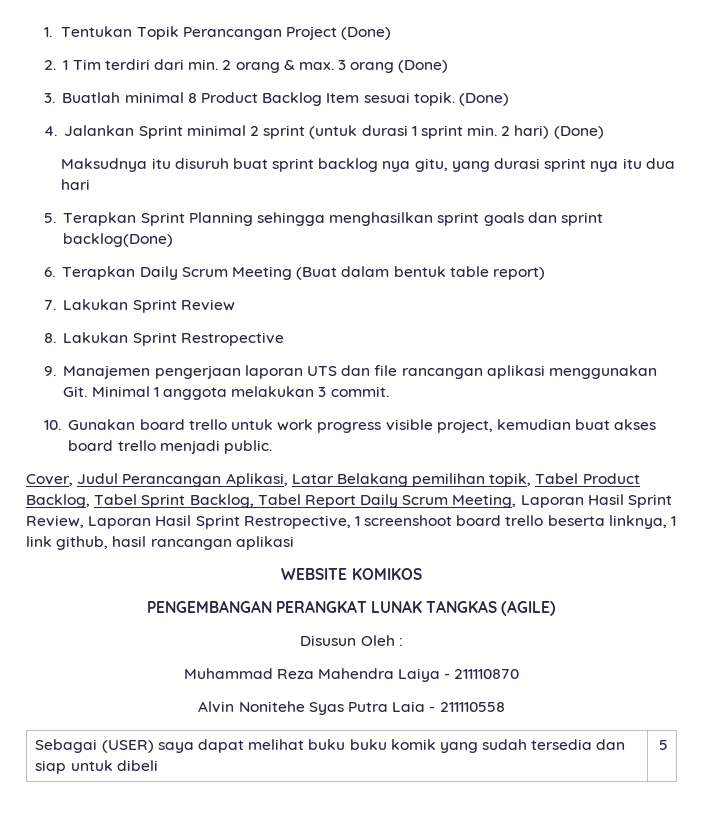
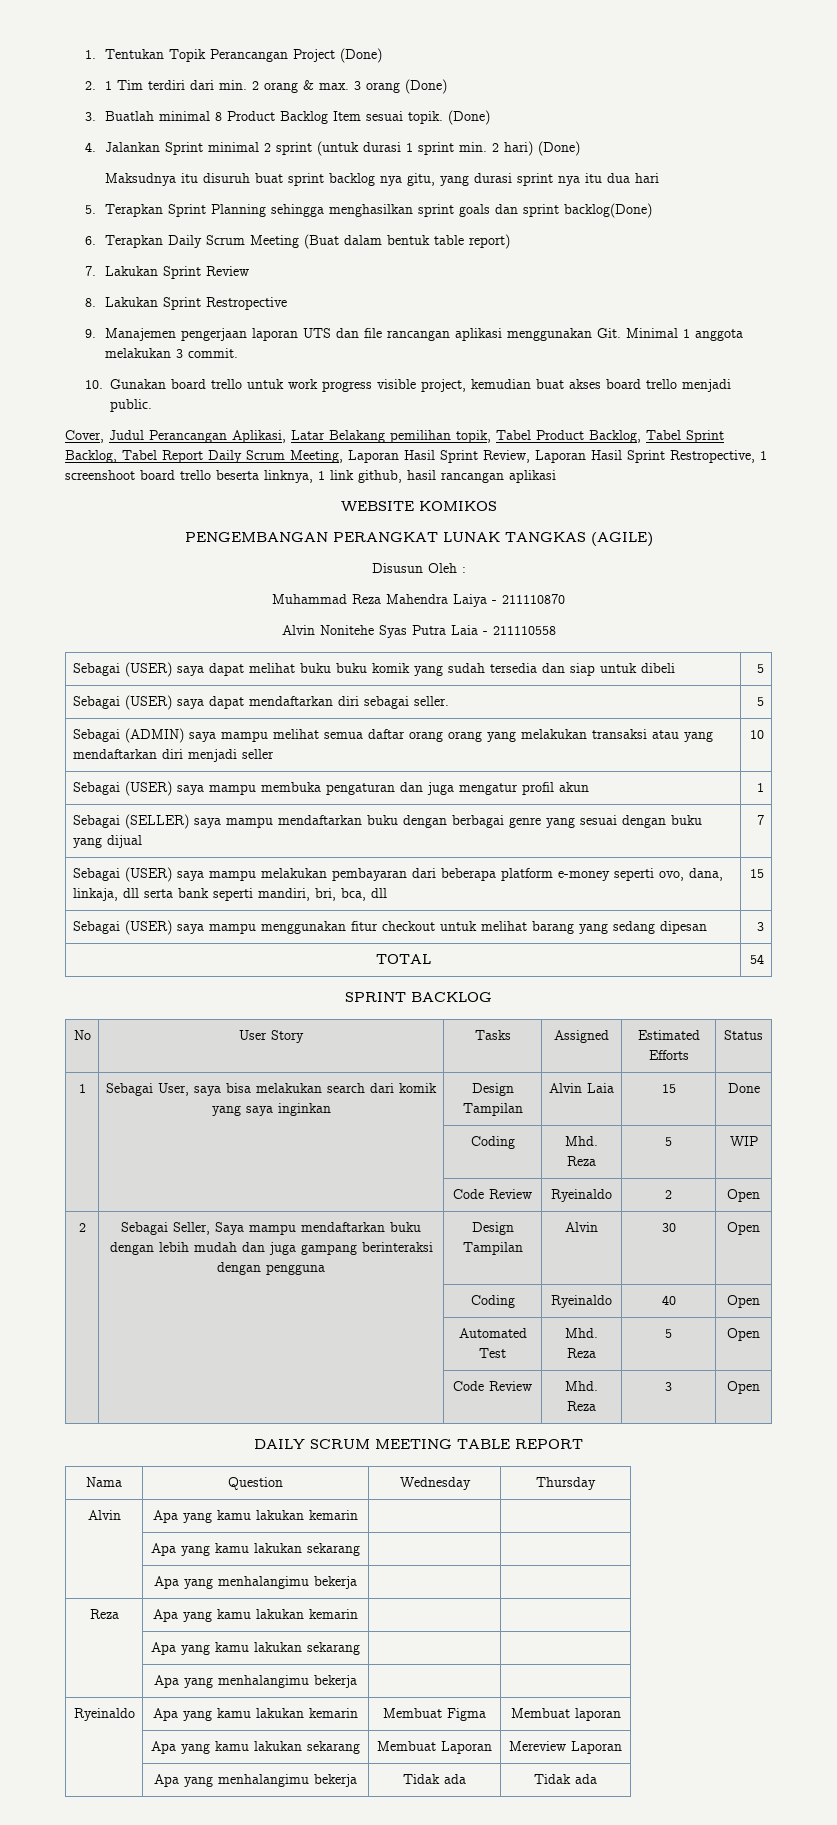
+ Sebagai (USER) saya dapat mendaftarkan diri sebagai seller. | 5
+ Sebagai (ADMIN) saya mampu melihat semua daftar orang orang yang melakukan transaksi atau yang mendaftarkan diri menjadi seller | 10
+ Sebagai (USER) saya mampu membuka pengaturan dan juga mengatur profil akun | 1
+ Sebagai (SELLER) saya mampu mendaftarkan buku dengan berbagai genre yang sesuai dengan buku yang dijual | 7
+ Sebagai (USER) saya mampu melakukan pembayaran dari beberapa platform e-money seperti ovo, dana, linkaja, dll serta bank seperti mandiri, bri, bca, dll | 15
+ Sebagai (USER) saya mampu menggunakan fitur checkout untuk melihat barang yang sedang dipesan | 3
+ TOTAL | 54
+ SPRINT BACKLOG
+ No | User Story | Tasks | Assigned | Estimated Efforts | Status
+ 1 | Sebagai User, saya bisa melakukan search dari komik yang saya inginkan | Design Tampilan | Alvin Laia | 15 | Done
+ | | Coding | Mhd. Reza | 5 | WIP
+ | | Code Review | Ryeinaldo | 2 | Open
+ 2 | Sebagai Seller, Saya mampu mendaftarkan buku dengan lebih mudah dan juga gampang berinteraksi dengan pengguna | Design Tampilan | Alvin | 30 | Open
+ | | Coding | Ryeinaldo | 40 | Open
+ | | Automated Test | Mhd. Reza | 5 | Open
+ | | Code Review | Mhd. Reza | 3 | Open
+ DAILY SCRUM MEETING TABLE REPORT
+ Nama | Question | Wednesday | Thursday
+ Alvin | Apa yang kamu lakukan kemarin | |
+ | Apa yang kamu lakukan sekarang | |
+ | Apa yang menhalangimu bekerja | |
+ Reza | Apa yang kamu lakukan kemarin | |
+ | Apa yang kamu lakukan sekarang | |
+ | Apa yang menhalangimu bekerja | |
+ Ryeinaldo | Apa yang kamu lakukan kemarin | Membuat Figma | Membuat laporan
+ | Apa yang kamu lakukan sekarang | Membuat Laporan | Mereview Laporan
+ | Apa yang menhalangimu bekerja | Tidak ada | Tidak ada

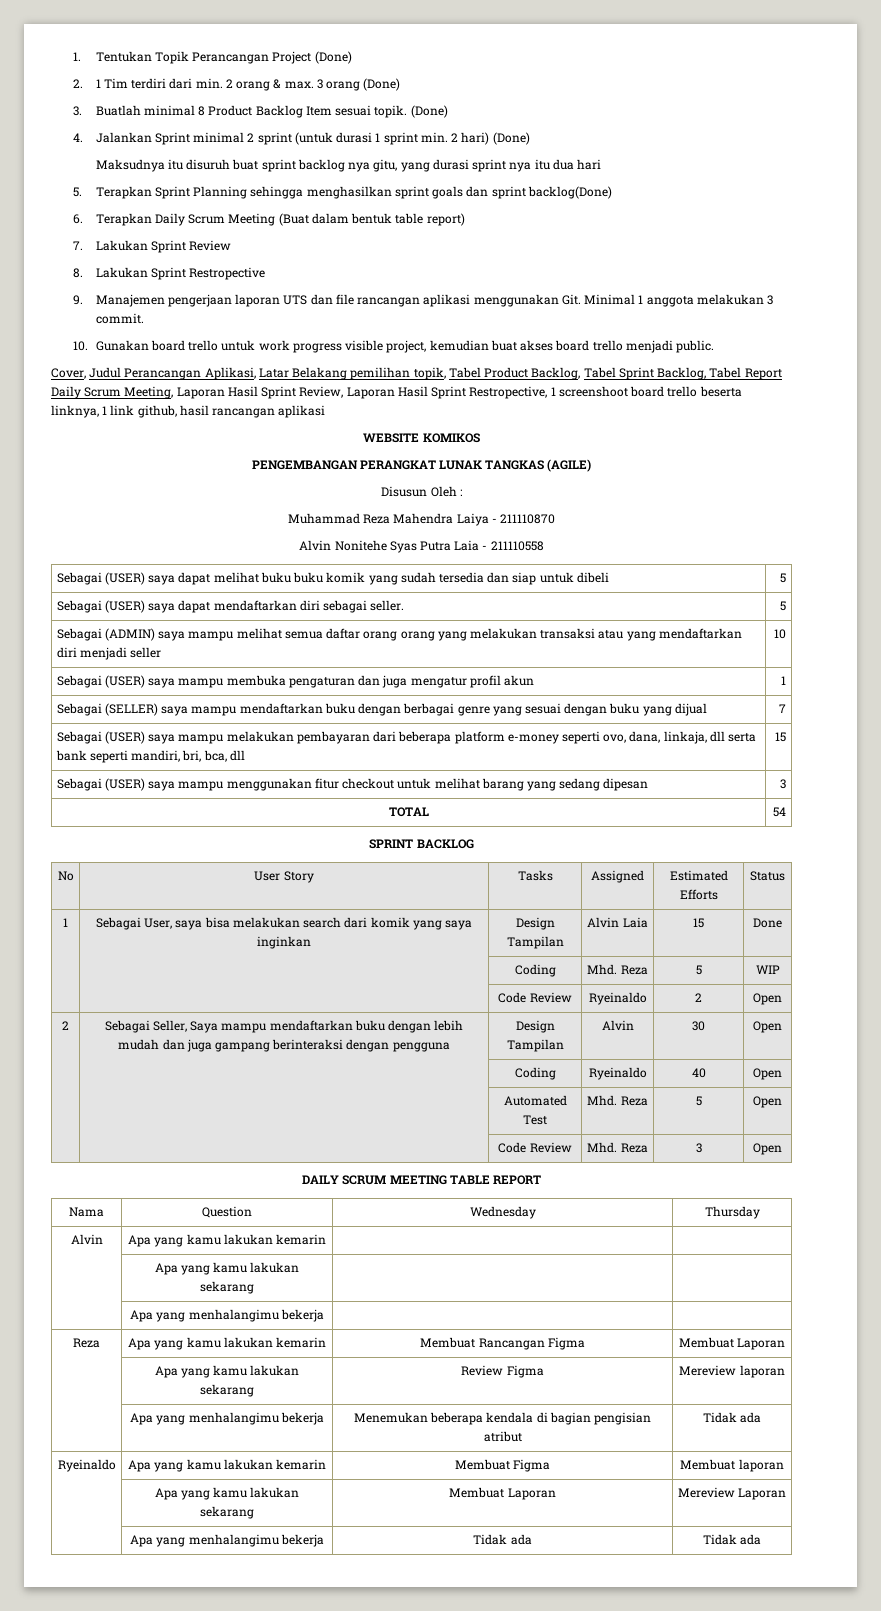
- Reza | Apa yang kamu lakukan kemarin | |
- | Apa yang kamu lakukan sekarang | |
- | Apa yang menhalangimu bekerja | |
+ Reza | Apa yang kamu lakukan kemarin | Membuat Rancangan Figma | Membuat Laporan
+ | Apa yang kamu lakukan sekarang | Review Figma | Mereview laporan
+ | Apa yang menhalangimu bekerja | Menemukan beberapa kendala di bagian pengisian atribut | Tidak ada

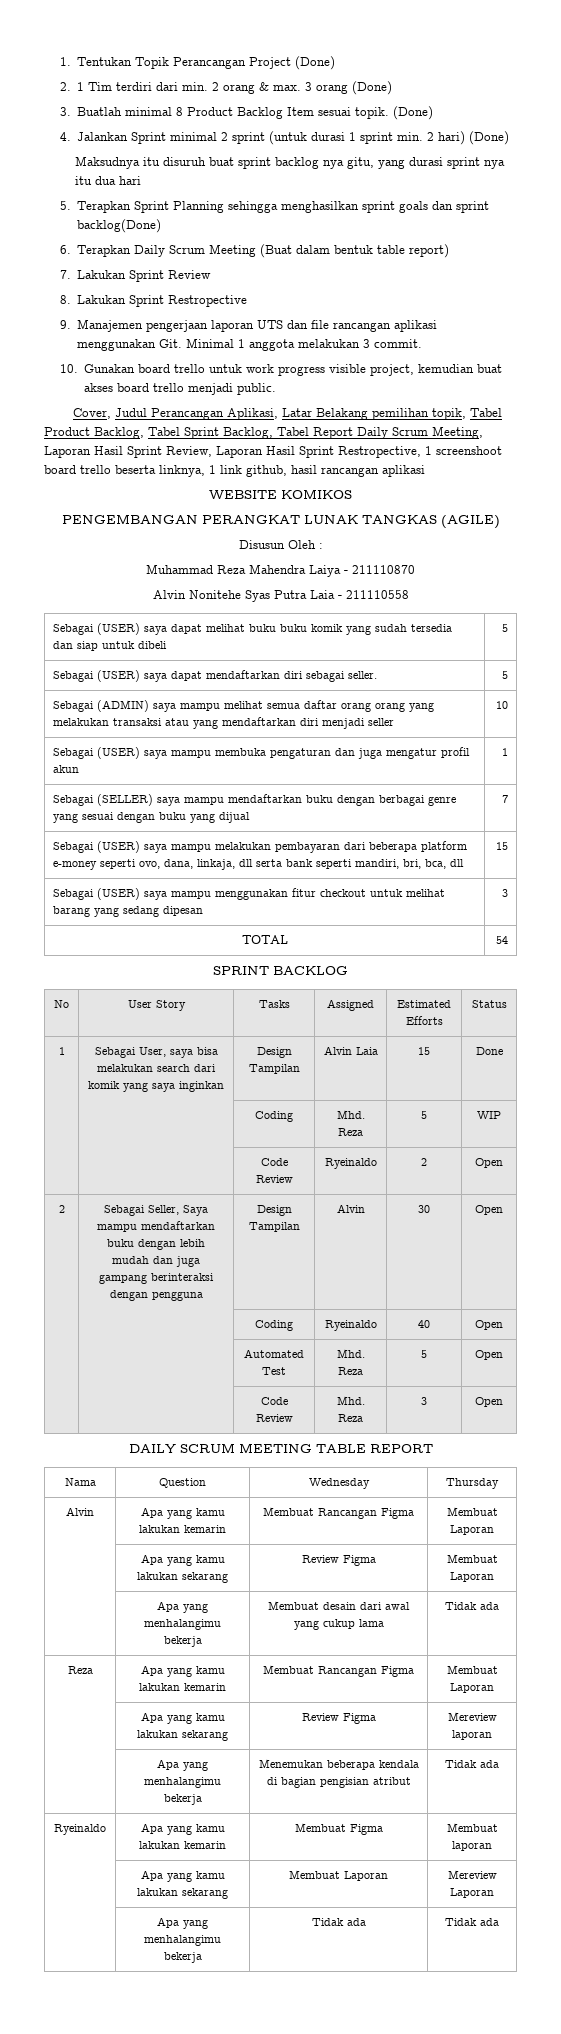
- Alvin | Apa yang kamu lakukan kemarin | |
- | Apa yang kamu lakukan sekarang | |
- | Apa yang menhalangimu bekerja | |
+ Alvin | Apa yang kamu lakukan kemarin | Membuat Rancangan Figma | Membuat Laporan
+ | Apa yang kamu lakukan sekarang | Review Figma | Membuat Laporan
+ | Apa yang menhalangimu bekerja | Membuat desain dari awal yang cukup lama | Tidak ada

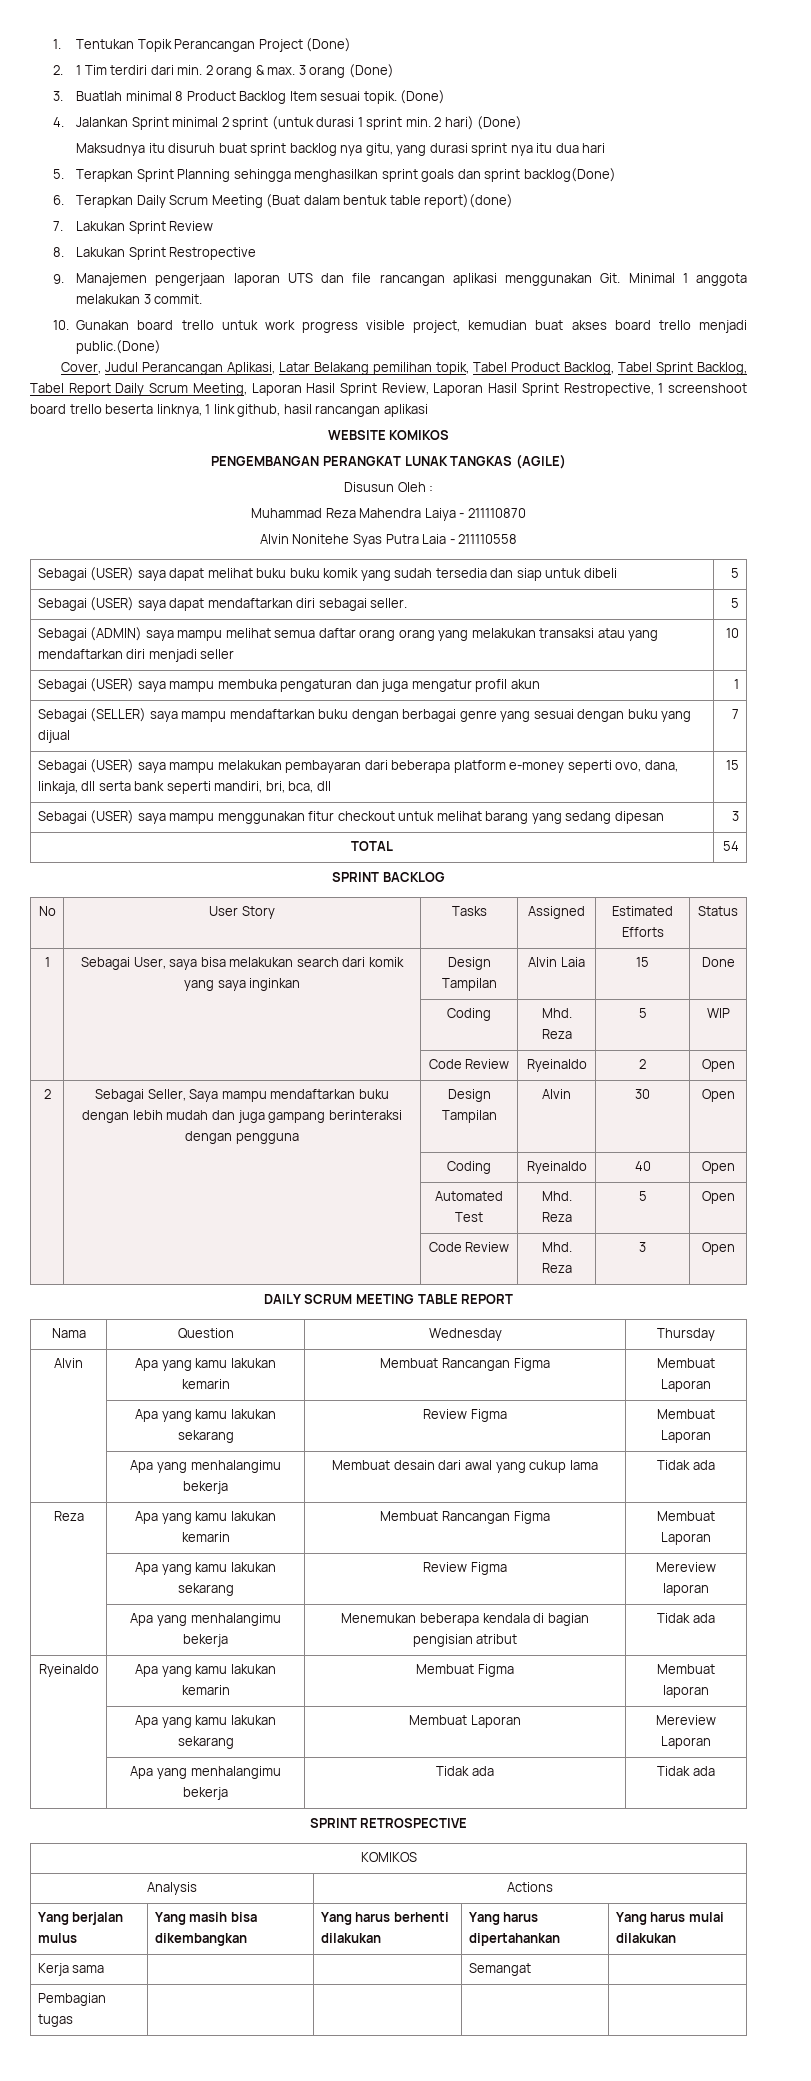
- 6. Terapkan Daily Scrum Meeting (Buat dalam bentuk table report)
+ 6. Terapkan Daily Scrum Meeting (Buat dalam bentuk table report)(done)
- 10. Gunakan board trello untuk work progress visible project, kemudian buat akses board trello menjadi public.
+ 10. Gunakan board trello untuk work progress visible project, kemudian buat akses board trello menjadi public.(Done)
+ SPRINT RETROSPECTIVE
+ KOMIKOS
+ Analysis | Actions
+ Yang berjalan mulus | Yang masih bisa dikembangkan | Yang harus berhenti dilakukan | Yang harus dipertahankan | Yang harus mulai dilakukan
+ Kerja sama | | | Semangat |
+ Pembagian tugas | | | |

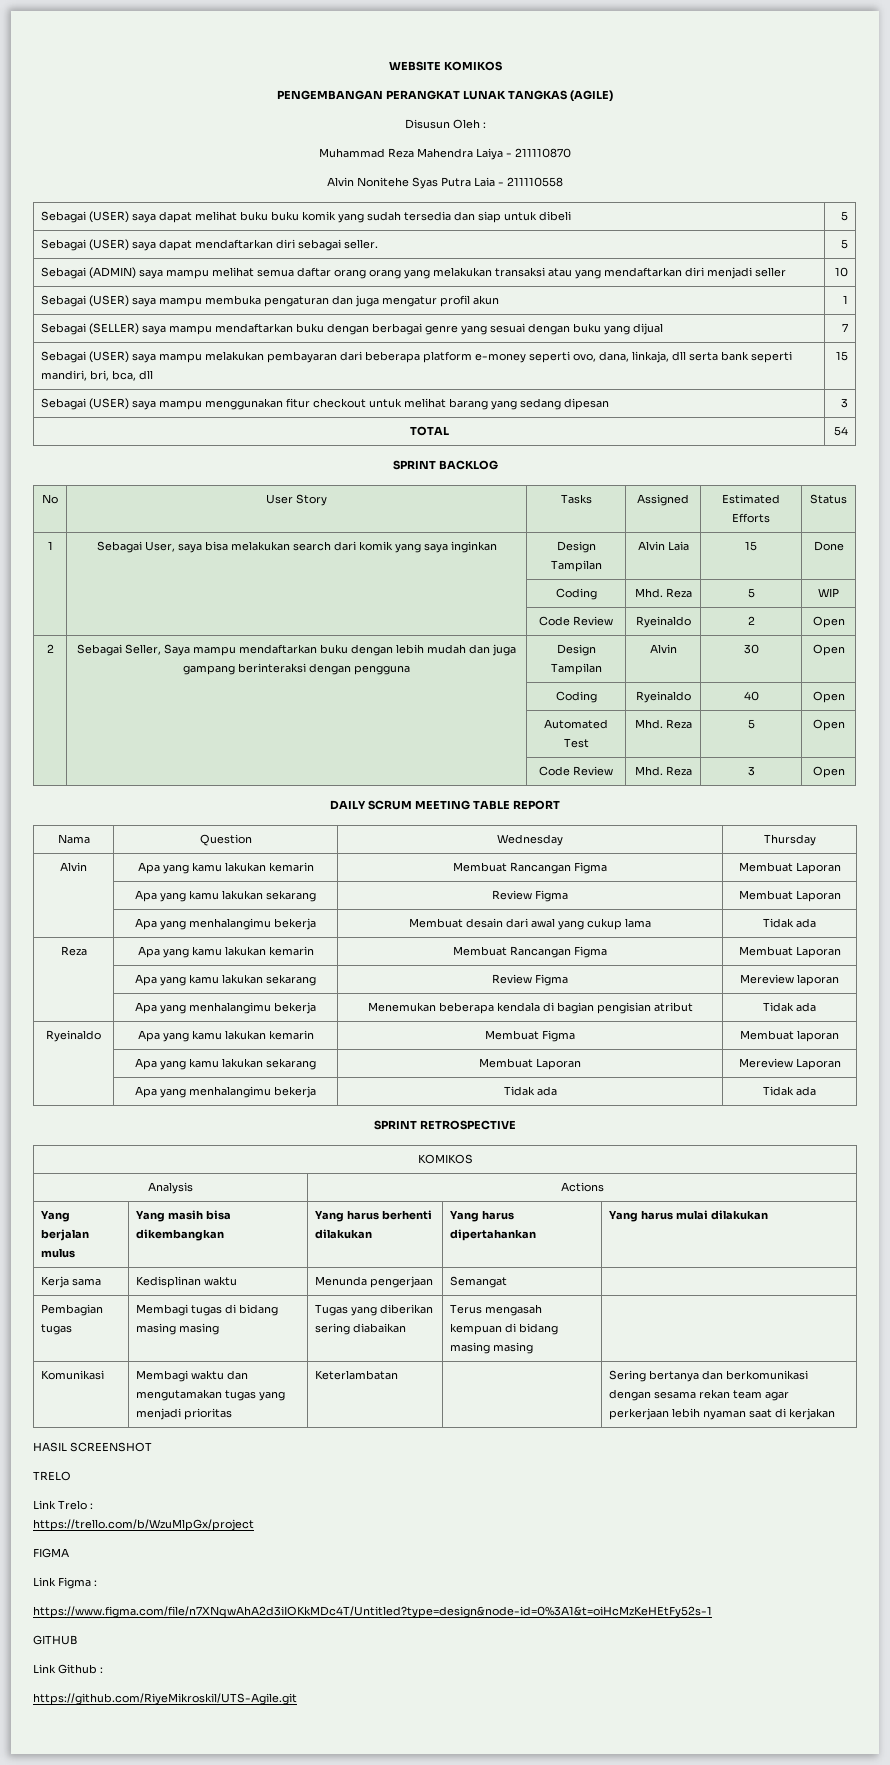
- 1. Tentukan Topik Perancangan Project (Done)
- 2. 1 Tim terdiri dari min. 2 orang & max. 3 orang (Done)
- 3. Buatlah minimal 8 Product Backlog Item sesuai topik. (Done)
- 4. Jalankan Sprint minimal 2 sprint (untuk durasi 1 sprint min. 2 hari) (Done)
- Maksudnya itu disuruh buat sprint backlog nya gitu, yang durasi sprint nya itu dua hari
- 5. Terapkan Sprint Planning sehingga menghasilkan sprint goals dan sprint backlog(Done)
- 6. Terapkan Daily Scrum Meeting (Buat dalam bentuk table report)(done)
- 7. Lakukan Sprint Review
- 8. Lakukan Sprint Restropective
- 9. Manajemen pengerjaan laporan UTS dan file rancangan aplikasi menggunakan Git. Minimal 1 anggota melakukan 3 commit.
- 10. Gunakan board trello untuk work progress visible project, kemudian buat akses board trello menjadi public.(Done)
- Cover, Judul Perancangan Aplikasi, Latar Belakang pemilihan topik, Tabel Product Backlog, Tabel Sprint Backlog, Tabel Report Daily Scrum Meeting, Laporan Hasil Sprint Review, Laporan Hasil Sprint Restropective, 1 screenshoot board trello beserta linknya, 1 link github, hasil rancangan aplikasi
- Kerja sama | | | Semangat |
+ Kerja sama | Kedisplinan waktu | Menunda pengerjaan | Semangat |
- Pembagian tugas | | | |
+ Pembagian tugas | Membagi tugas di bidang masing masing | Tugas yang diberikan sering diabaikan | Terus mengasah kempuan di bidang masing masing |
+ Komunikasi | Membagi waktu dan mengutamakan tugas yang menjadi prioritas | Keterlambatan | | Sering bertanya dan berkomunikasi dengan sesama rekan team agar perkerjaan lebih nyaman saat di kerjakan
+ HASIL SCREENSHOT
+ TRELO
+ Link Trelo :
+ https://trello.com/b/WzuMlpGx/project
+ FIGMA
+ Link Figma :
+ https://www.figma.com/file/n7XNqwAhA2d3iIOKkMDc4T/Untitled?type=design&node-id=0%3A1&t=oiHcMzKeHEtFy52s-1
+ GITHUB
+ Link Github :
+ https://github.com/RiyeMikroskil/UTS-Agile.git

